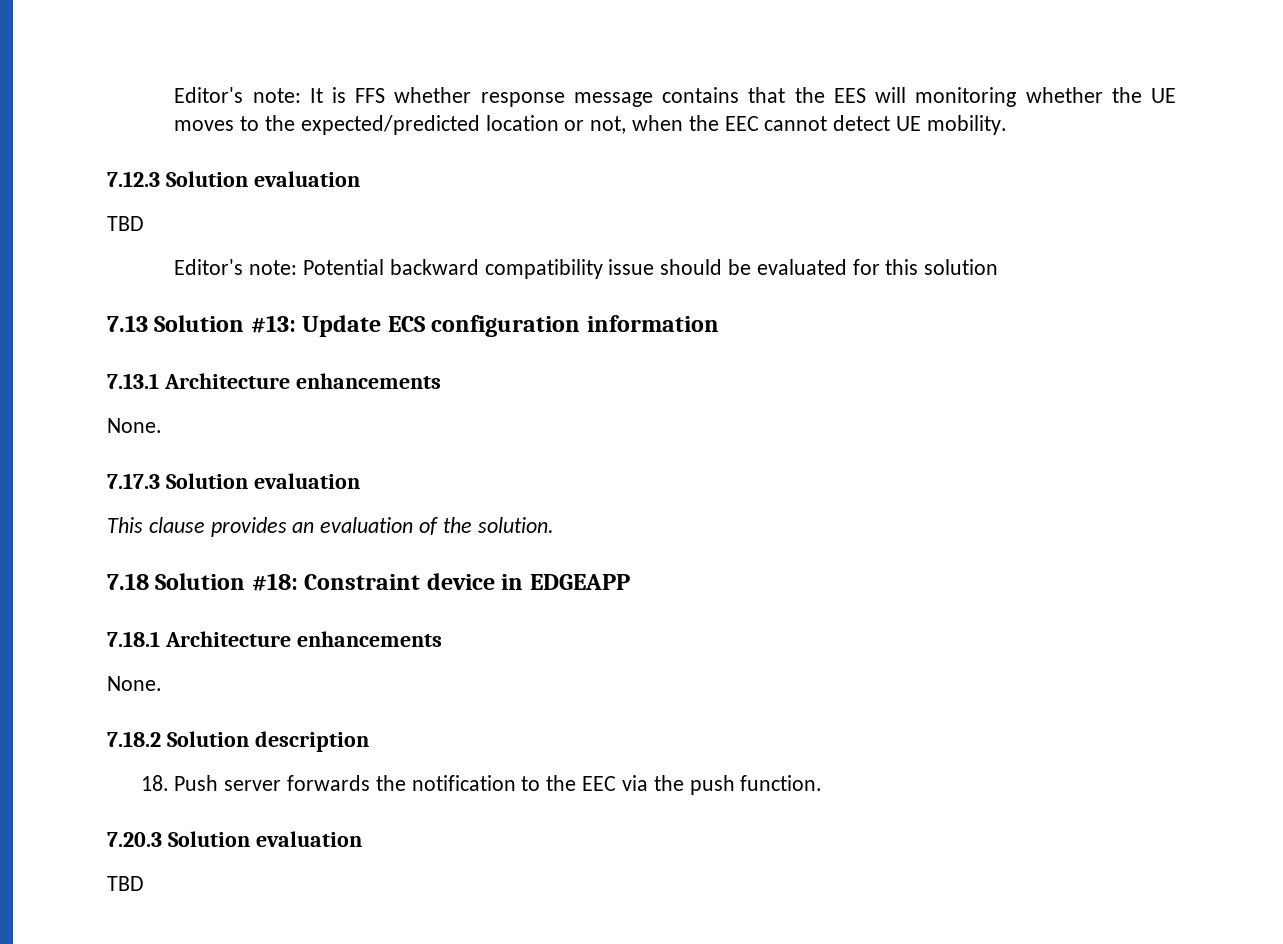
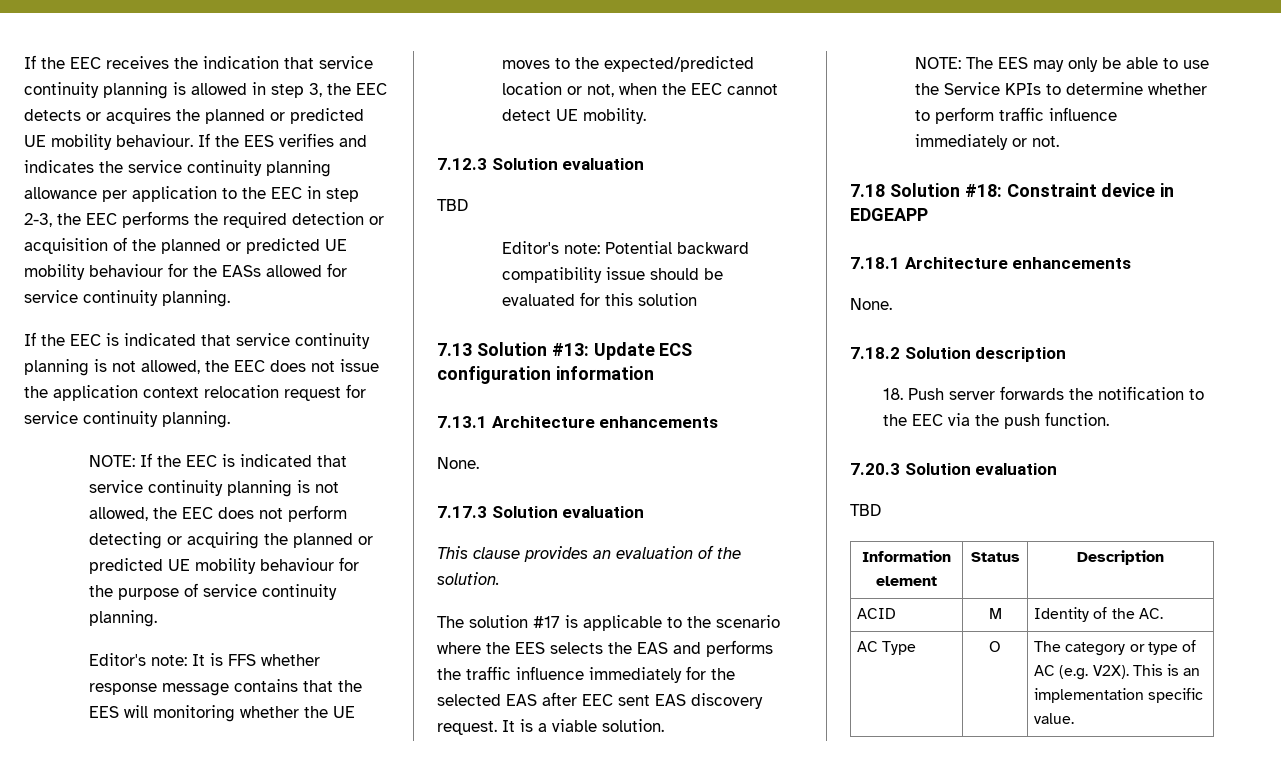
+ If the EEC receives the indication that service continuity planning is allowed in step 3, the EEC detects or acquires the planned or predicted UE mobility behaviour. If the EES verifies and indicates the service continuity planning allowance per application to the EEC in step 2-3, the EEC performs the required detection or acquisition of the planned or predicted UE mobility behaviour for the EASs allowed for service continuity planning.
+ If the EEC is indicated that service continuity planning is not allowed, the EEC does not issue the application context relocation request for service continuity planning.
+ NOTE: If the EEC is indicated that service continuity planning is not allowed, the EEC does not perform detecting or acquiring the planned or predicted UE mobility behaviour for the purpose of service continuity planning.
+ The solution #17 is applicable to the scenario where the EES selects the EAS and performs the traffic influence immediately for the selected EAS after EEC sent EAS discovery request. It is a viable solution.
+ NOTE: The EES may only be able to use the Service KPIs to determine whether to perform traffic influence immediately or not.
+ Information element | Status | Description
+ ACID | M | Identity of the AC.
+ AC Type | O | The category or type of AC (e.g. V2X). This is an implementation specific value.

